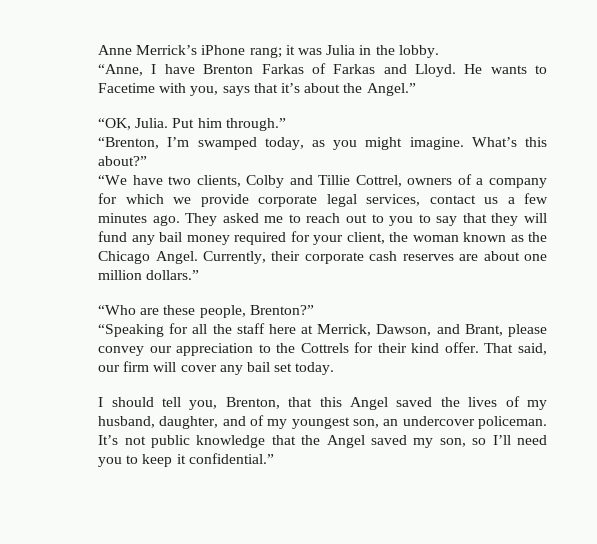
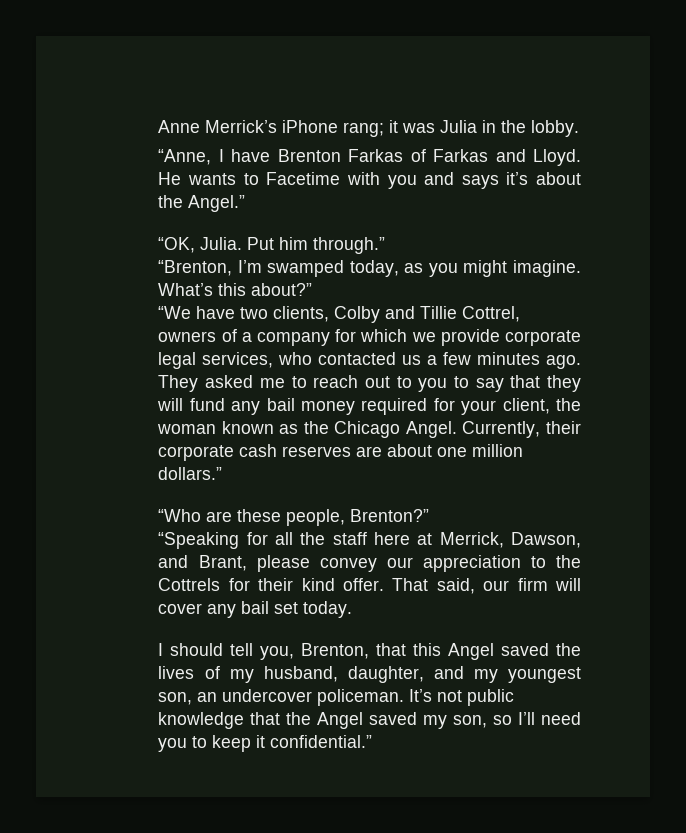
- He wants to Facetime with you, says that it’s about the Angel.”
+ He wants to Facetime with you and says it’s about the Angel.”
- “We have two clients, Colby and Tillie Cottrel, owners of a company for which we provide corporate legal services, contact us a few minutes ago.
+ “We have two clients, Colby and Tillie Cottrel, owners of a company for which we provide corporate legal services, who contacted us a few minutes ago.
- I should tell you, Brenton, that this Angel saved the lives of my husband, daughter, and of my youngest son, an undercover policeman.
+ I should tell you, Brenton, that this Angel saved the lives of my husband, daughter, and my youngest son, an undercover policeman.

